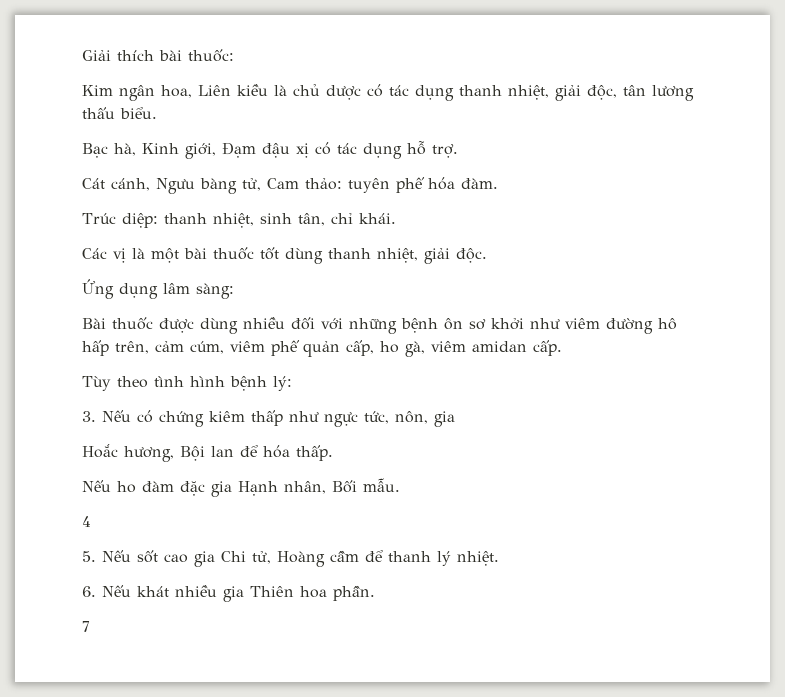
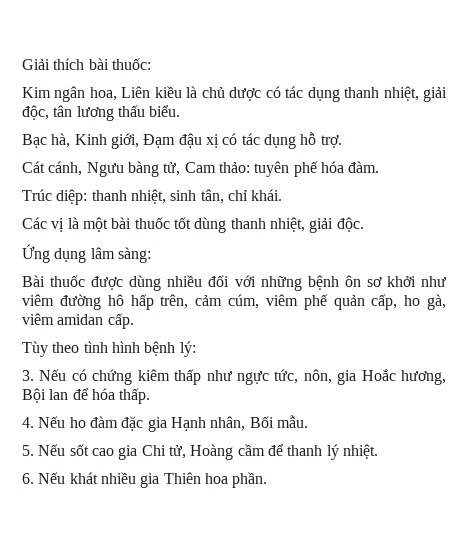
- 3. Nếu có chứng kiêm thấp như ngực tức, nôn, gia
- Hoắc hương, Bội lan để hóa thấp.
+ 3. Nếu có chứng kiêm thấp như ngực tức, nôn, gia Hoắc hương, Bội lan để hóa thấp.
- Nếu ho đàm đặc gia Hạnh nhân, Bối mẫu.
+ 4. Nếu ho đàm đặc gia Hạnh nhân, Bối mẫu.
- 4
- 7

